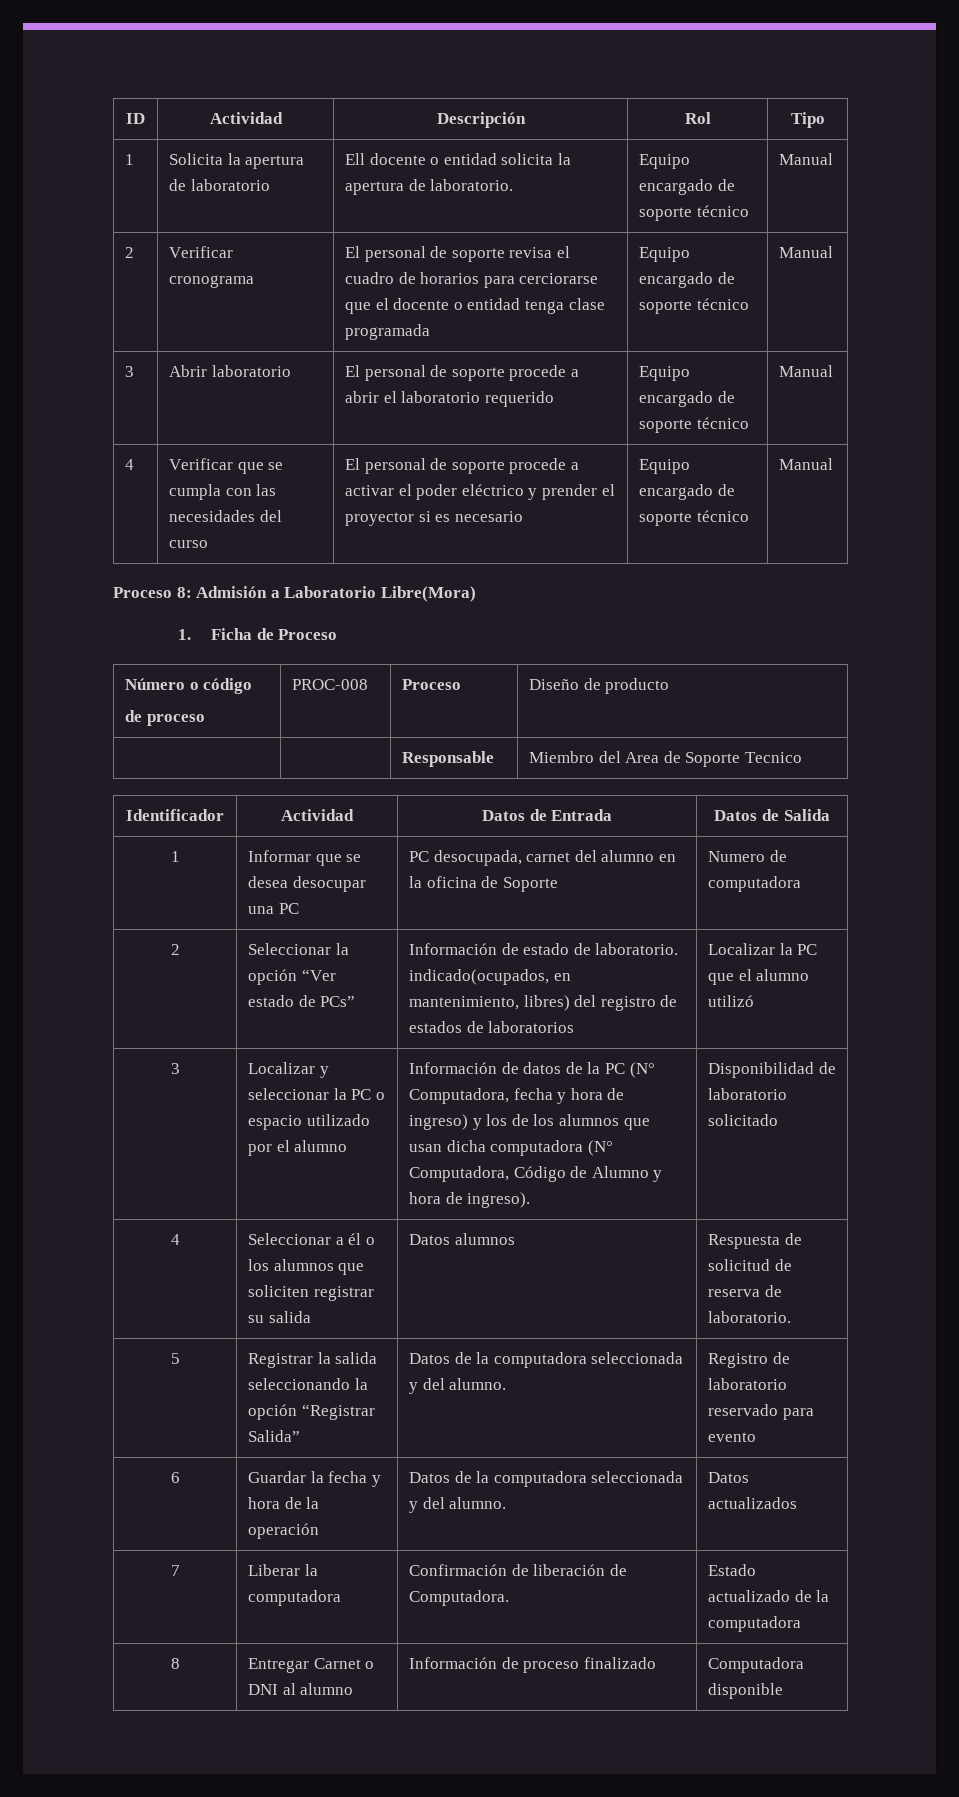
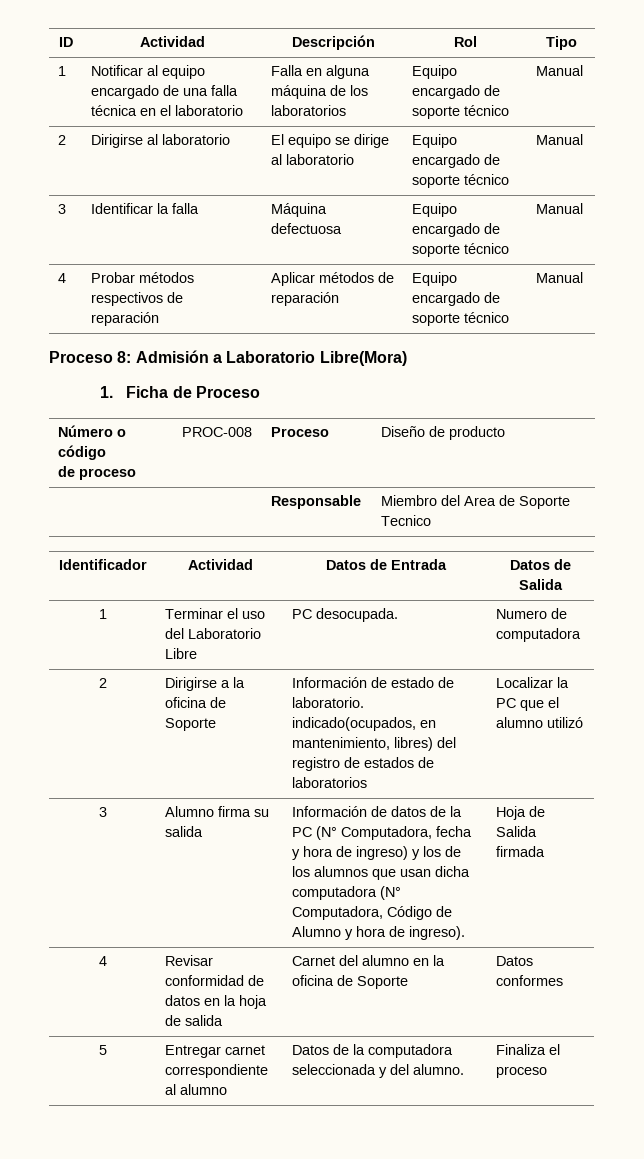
- 1 | Solicita la apertura de laboratorio | Ell docente o entidad solicita la apertura de laboratorio. | Equipo encargado de soporte técnico | Manual
+ 1 | Notificar al equipo encargado de una falla técnica en el laboratorio | Falla en alguna máquina de los laboratorios | Equipo encargado de soporte técnico | Manual
- 2 | Verificar cronograma | El personal de soporte revisa el cuadro de horarios para cerciorarse que el docente o entidad tenga clase programada | Equipo encargado de soporte técnico | Manual
+ 2 | Dirigirse al laboratorio | El equipo se dirige al laboratorio | Equipo encargado de soporte técnico | Manual
- 3 | Abrir laboratorio | El personal de soporte procede a abrir el laboratorio requerido | Equipo encargado de soporte técnico | Manual
+ 3 | Identificar la falla | Máquina defectuosa | Equipo encargado de soporte técnico | Manual
- 4 | Verificar que se cumpla con las necesidades del curso | El personal de soporte procede a activar el poder eléctrico y prender el proyector si es necesario | Equipo encargado de soporte técnico | Manual
+ 4 | Probar métodos respectivos de reparación | Aplicar métodos de reparación | Equipo encargado de soporte técnico | Manual
- 1 | Informar que se desea desocupar una PC | PC desocupada, carnet del alumno en la oficina de Soporte | Numero de computadora
- 2 | Seleccionar la opción “Ver estado de PCs” | Información de estado de laboratorio. indicado(ocupados, en mantenimiento, libres) del registro de estados de laboratorios | Localizar la PC que el alumno utilizó
+ 1 | Terminar el uso del Laboratorio Libre | PC desocupada. | Numero de computadora
+ 2 | Dirigirse a la oficina de Soporte | Información de estado de laboratorio. indicado(ocupados, en mantenimiento, libres) del registro de estados de laboratorios | Localizar la PC que el alumno utilizó
- Localizar y seleccionar la PC o espacio utilizado por el alumno
+ Alumno firma su salida
- Disponibilidad de laboratorio solicitado
- 4 | Seleccionar a él o los alumnos que soliciten registrar su salida | Datos alumnos | Respuesta de solicitud de reserva de laboratorio.
- 5 | Registrar la salida seleccionando la opción “Registrar Salida” | Datos de la computadora seleccionada y del alumno. | Registro de laboratorio reservado para evento
- 6 | Guardar la fecha y hora de la operación | Datos de la computadora seleccionada y del alumno. | Datos actualizados
- 7 | Liberar la computadora | Confirmación de liberación de Computadora. | Estado actualizado de la computadora
- 8 | Entregar Carnet o DNI al alumno | Información de proceso finalizado | Computadora disponible
+ Hoja de Salida firmada
+ 4 | Revisar conformidad de datos en la hoja de salida | Carnet del alumno en la oficina de Soporte | Datos conformes
+ 5 | Entregar carnet correspondiente al alumno | Datos de la computadora seleccionada y del alumno. | Finaliza el proceso

